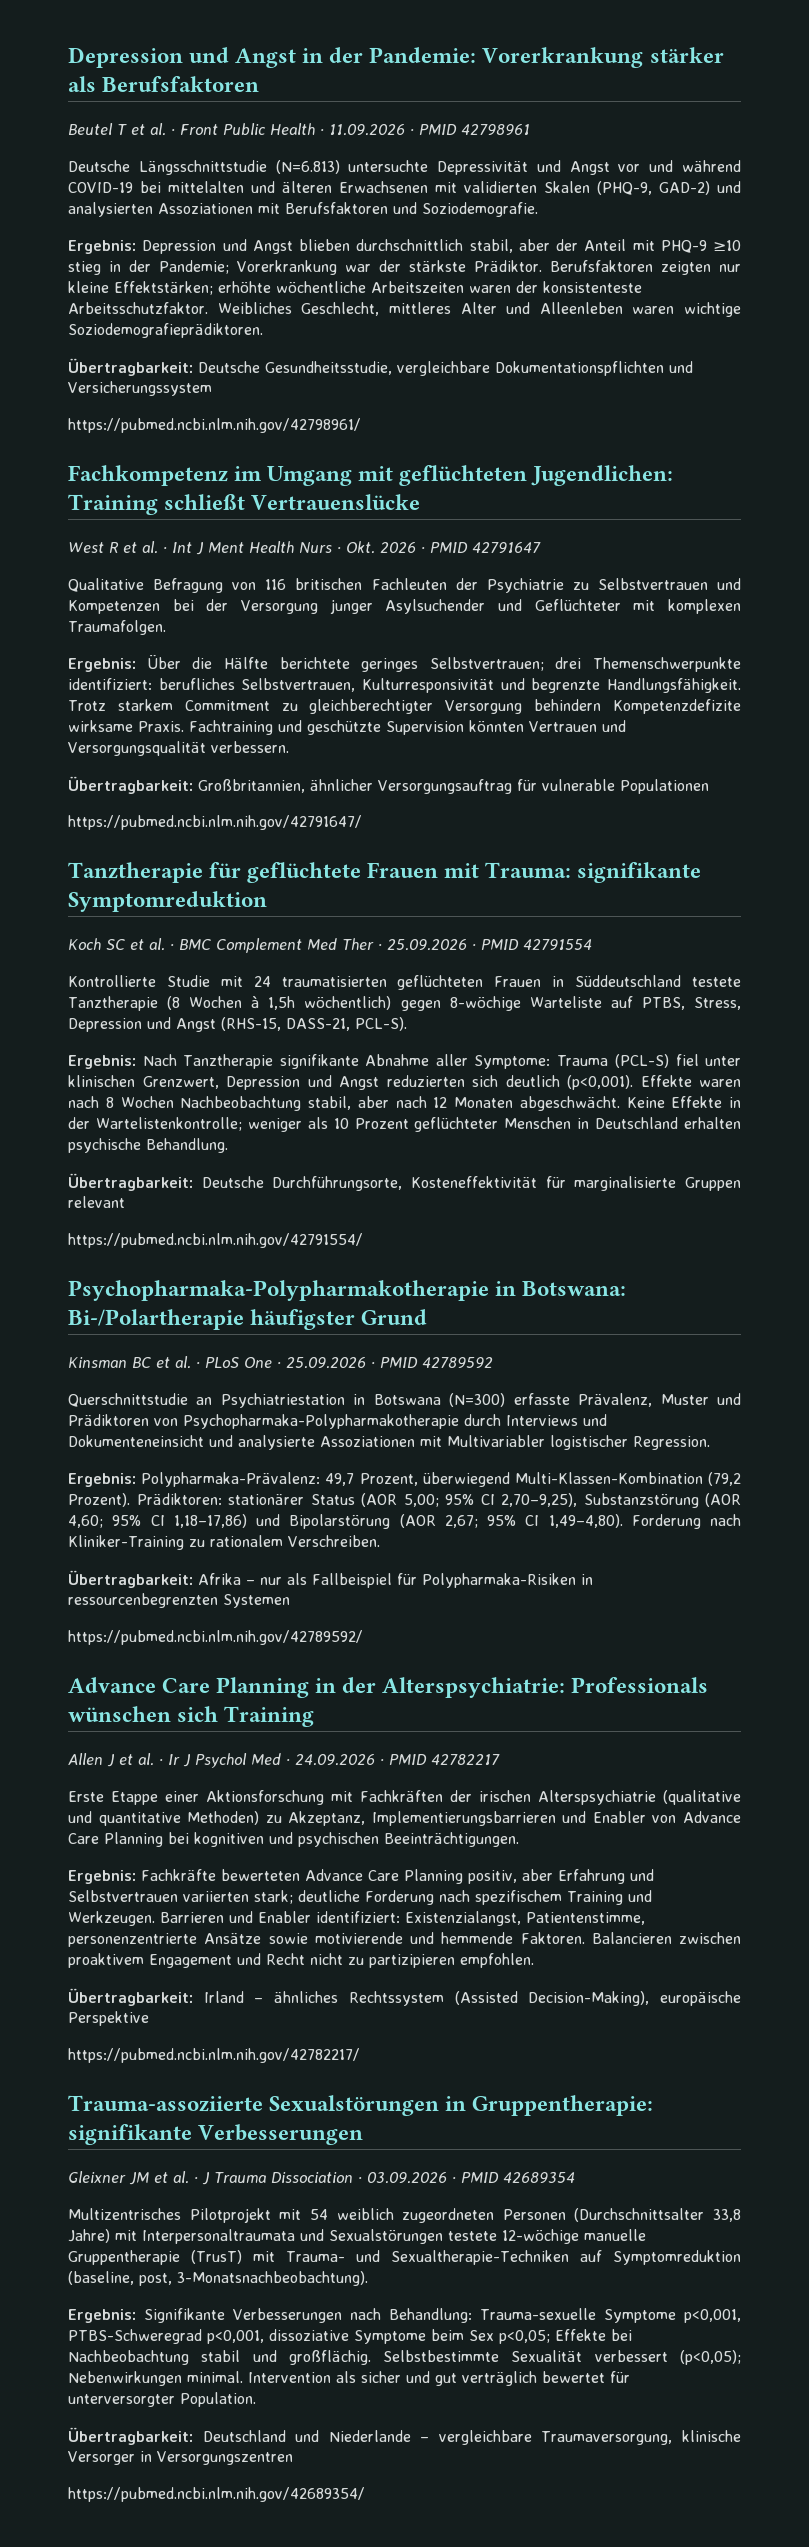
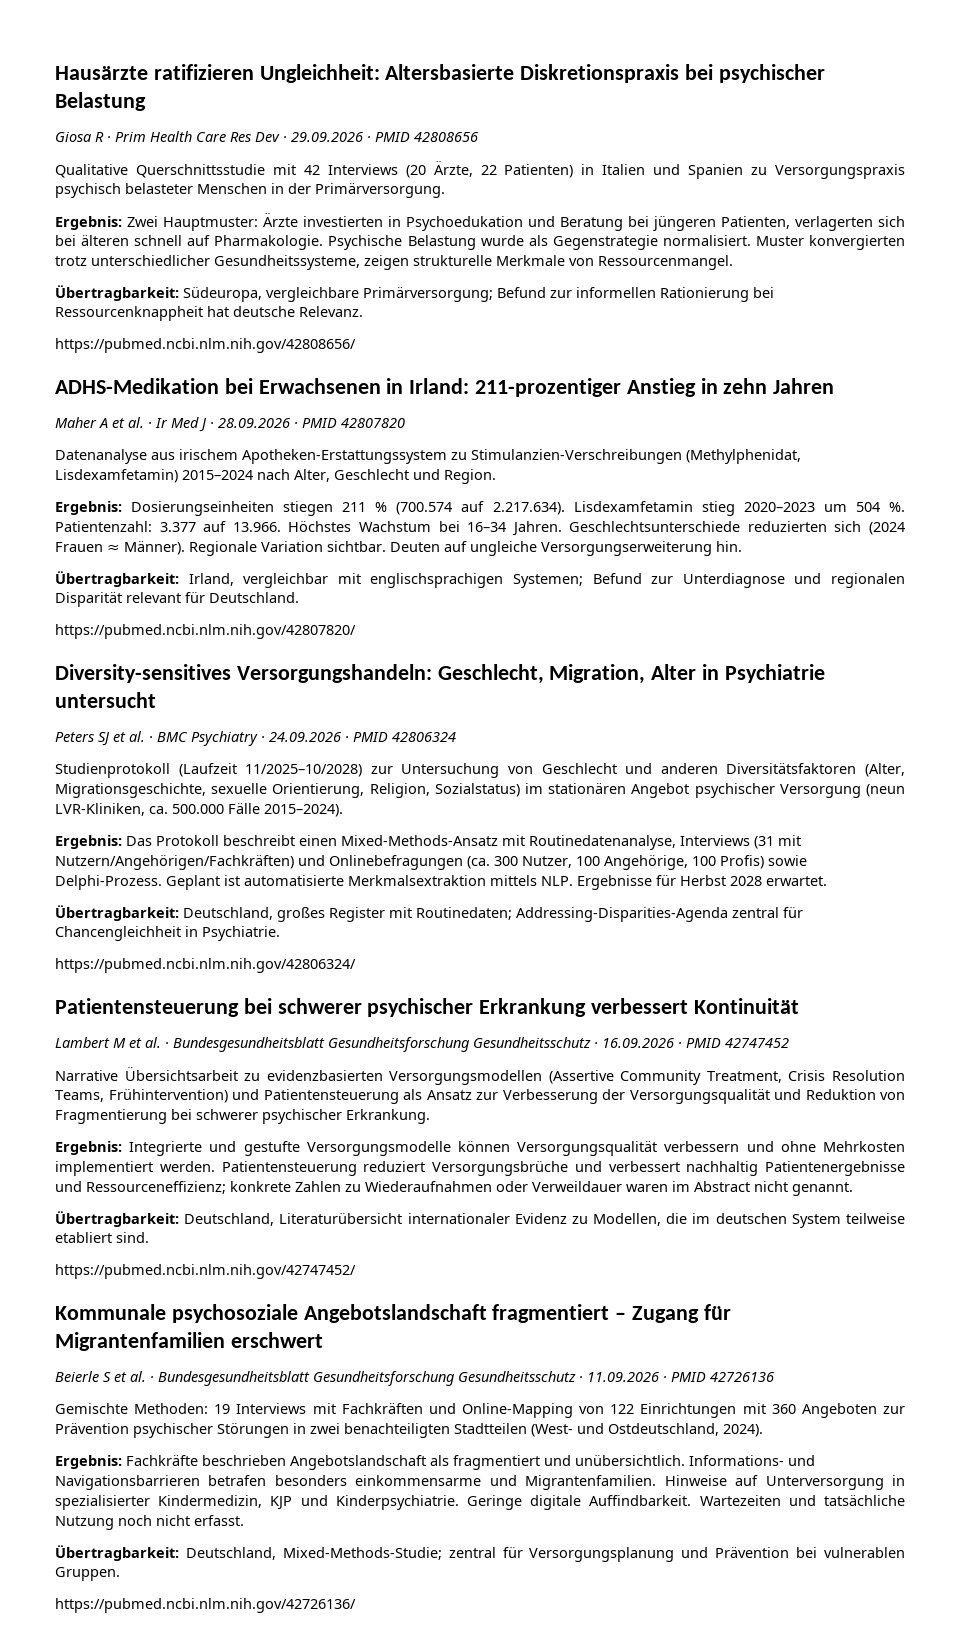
- Depression und Angst in der Pandemie: Vorerkrankung stärker als Berufsfaktoren
- Beutel T et al. · Front Public Health · 11.09.2026 · PMID 42798961
- Deutsche Längsschnittstudie (N=6.813) untersuchte Depressivität und Angst vor und während COVID-19 bei mittelalten und älteren Erwachsenen mit validierten Skalen (PHQ-9, GAD-2) und analysierten Assoziationen mit Berufsfaktoren und Soziodemografie.
- Ergebnis: Depression und Angst blieben durchschnittlich stabil, aber der Anteil mit PHQ-9 ≥10 stieg in der Pandemie; Vorerkrankung war der stärkste Prädiktor. Berufsfaktoren zeigten nur kleine Effektstärken; erhöhte wöchentliche Arbeitszeiten waren der konsistenteste Arbeitsschutzfaktor. Weibliches Geschlecht, mittleres Alter und Alleenleben waren wichtige Soziodemografieprädiktoren.
- Übertragbarkeit: Deutsche Gesundheitsstudie, vergleichbare Dokumentationspflichten und Versicherungssystem
- https://pubmed.ncbi.nlm.nih.gov/42798961/
- Fachkompetenz im Umgang mit geflüchteten Jugendlichen: Training schließt Vertrauenslücke
- West R et al. · Int J Ment Health Nurs · Okt. 2026 · PMID 42791647
- Qualitative Befragung von 116 britischen Fachleuten der Psychiatrie zu Selbstvertrauen und Kompetenzen bei der Versorgung junger Asylsuchender und Geflüchteter mit komplexen Traumafolgen.
- Ergebnis: Über die Hälfte berichtete geringes Selbstvertrauen; drei Themenschwerpunkte identifiziert: berufliches Selbstvertrauen, Kulturresponsivität und begrenzte Handlungsfähigkeit. Trotz starkem Commitment zu gleichberechtigter Versorgung behindern Kompetenzdefizite wirksame Praxis. Fachtraining und geschützte Supervision könnten Vertrauen und Versorgungsqualität verbessern.
- Übertragbarkeit: Großbritannien, ähnlicher Versorgungsauftrag für vulnerable Populationen
- https://pubmed.ncbi.nlm.nih.gov/42791647/
- Tanztherapie für geflüchtete Frauen mit Trauma: signifikante Symptomreduktion
- Koch SC et al. · BMC Complement Med Ther · 25.09.2026 · PMID 42791554
- Kontrollierte Studie mit 24 traumatisierten geflüchteten Frauen in Süddeutschland testete Tanztherapie (8 Wochen à 1,5h wöchentlich) gegen 8-wöchige Warteliste auf PTBS, Stress, Depression und Angst (RHS-15, DASS-21, PCL-S).
- Ergebnis: Nach Tanztherapie signifikante Abnahme aller Symptome: Trauma (PCL-S) fiel unter klinischen Grenzwert, Depression und Angst reduzierten sich deutlich (p<0,001). Effekte waren nach 8 Wochen Nachbeobachtung stabil, aber nach 12 Monaten abgeschwächt. Keine Effekte in der Wartelistenkontrolle; weniger als 10 Prozent geflüchteter Menschen in Deutschland erhalten psychische Behandlung.
- Übertragbarkeit: Deutsche Durchführungsorte, Kosteneffektivität für marginalisierte Gruppen relevant
- https://pubmed.ncbi.nlm.nih.gov/42791554/
- Psychopharmaka-Polypharmakotherapie in Botswana: Bi-/Polartherapie häufigster Grund
- Kinsman BC et al. · PLoS One · 25.09.2026 · PMID 42789592
- Querschnittstudie an Psychiatriestation in Botswana (N=300) erfasste Prävalenz, Muster und Prädiktoren von Psychopharmaka-Polypharmakotherapie durch Interviews und Dokumenteneinsicht und analysierte Assoziationen mit Multivariabler logistischer Regression.
- Ergebnis: Polypharmaka-Prävalenz: 49,7 Prozent, überwiegend Multi-Klassen-Kombination (79,2 Prozent). Prädiktoren: stationärer Status (AOR 5,00; 95% CI 2,70–9,25), Substanzstörung (AOR 4,60; 95% CI 1,18–17,86) und Bipolarstörung (AOR 2,67; 95% CI 1,49–4,80). Forderung nach Kliniker-Training zu rationalem Verschreiben.
- Übertragbarkeit: Afrika – nur als Fallbeispiel für Polypharmaka-Risiken in ressourcenbegrenzten Systemen
- https://pubmed.ncbi.nlm.nih.gov/42789592/
- Advance Care Planning in der Alterspsychiatrie: Professionals wünschen sich Training
- Allen J et al. · Ir J Psychol Med · 24.09.2026 · PMID 42782217
- Erste Etappe einer Aktionsforschung mit Fachkräften der irischen Alterspsychiatrie (qualitative und quantitative Methoden) zu Akzeptanz, Implementierungsbarrieren und Enabler von Advance Care Planning bei kognitiven und psychischen Beeinträchtigungen.
- Ergebnis: Fachkräfte bewerteten Advance Care Planning positiv, aber Erfahrung und Selbstvertrauen variierten stark; deutliche Forderung nach spezifischem Training und Werkzeugen. Barrieren und Enabler identifiziert: Existenzialangst, Patientenstimme, personenzentrierte Ansätze sowie motivierende und hemmende Faktoren. Balancieren zwischen proaktivem Engagement und Recht nicht zu partizipieren empfohlen.
- Übertragbarkeit: Irland – ähnliches Rechtssystem (Assisted Decision-Making), europäische Perspektive
- https://pubmed.ncbi.nlm.nih.gov/42782217/
- Trauma-assoziierte Sexualstörungen in Gruppentherapie: signifikante Verbesserungen
- Gleixner JM et al. · J Trauma Dissociation · 03.09.2026 · PMID 42689354
- Multizentrisches Pilotprojekt mit 54 weiblich zugeordneten Personen (Durchschnittsalter 33,8 Jahre) mit Interpersonaltraumata und Sexualstörungen testete 12-wöchige manuelle Gruppentherapie (TrusT) mit Trauma- und Sexualtherapie-Techniken auf Symptomreduktion (baseline, post, 3-Monatsnachbeobachtung).
- Ergebnis: Signifikante Verbesserungen nach Behandlung: Trauma-sexuelle Symptome p<0,001, PTBS-Schweregrad p<0,001, dissoziative Symptome beim Sex p<0,05; Effekte bei Nachbeobachtung stabil und großflächig. Selbstbestimmte Sexualität verbessert (p<0,05); Nebenwirkungen minimal. Intervention als sicher und gut verträglich bewertet für unterversorgter Population.
- Übertragbarkeit: Deutschland und Niederlande – vergleichbare Traumaversorgung, klinische Versorger in Versorgungszentren
- https://pubmed.ncbi.nlm.nih.gov/42689354/
+ Hausärzte ratifizieren Ungleichheit: Altersbasierte Diskretionspraxis bei psychischer Belastung
+ Giosa R · Prim Health Care Res Dev · 29.09.2026 · PMID 42808656
+ Qualitative Querschnittsstudie mit 42 Interviews (20 Ärzte, 22 Patienten) in Italien und Spanien zu Versorgungspraxis psychisch belasteter Menschen in der Primärversorgung.
+ Ergebnis: Zwei Hauptmuster: Ärzte investierten in Psychoedukation und Beratung bei jüngeren Patienten, verlagerten sich bei älteren schnell auf Pharmakologie. Psychische Belastung wurde als Gegenstrategie normalisiert. Muster konvergierten trotz unterschiedlicher Gesundheitssysteme, zeigen strukturelle Merkmale von Ressourcenmangel.
+ Übertragbarkeit: Südeuropa, vergleichbare Primärversorgung; Befund zur informellen Rationierung bei Ressourcenknappheit hat deutsche Relevanz.
+ https://pubmed.ncbi.nlm.nih.gov/42808656/
+ ADHS-Medikation bei Erwachsenen in Irland: 211-prozentiger Anstieg in zehn Jahren
+ Maher A et al. · Ir Med J · 28.09.2026 · PMID 42807820
+ Datenanalyse aus irischem Apotheken-Erstattungssystem zu Stimulanzien-Verschreibungen (Methylphenidat, Lisdexamfetamin) 2015–2024 nach Alter, Geschlecht und Region.
+ Ergebnis: Dosierungseinheiten stiegen 211 % (700.574 auf 2.217.634). Lisdexamfetamin stieg 2020–2023 um 504 %. Patientenzahl: 3.377 auf 13.966. Höchstes Wachstum bei 16–34 Jahren. Geschlechtsunterschiede reduzierten sich (2024 Frauen ≈ Männer). Regionale Variation sichtbar. Deuten auf ungleiche Versorgungserweiterung hin.
+ Übertragbarkeit: Irland, vergleichbar mit englischsprachigen Systemen; Befund zur Unterdiagnose und regionalen Disparität relevant für Deutschland.
+ https://pubmed.ncbi.nlm.nih.gov/42807820/
+ Diversity-sensitives Versorgungshandeln: Geschlecht, Migration, Alter in Psychiatrie untersucht
+ Peters SJ et al. · BMC Psychiatry · 24.09.2026 · PMID 42806324
+ Studienprotokoll (Laufzeit 11/2025–10/2028) zur Untersuchung von Geschlecht und anderen Diversitätsfaktoren (Alter, Migrationsgeschichte, sexuelle Orientierung, Religion, Sozialstatus) im stationären Angebot psychischer Versorgung (neun LVR-Kliniken, ca. 500.000 Fälle 2015–2024).
+ Ergebnis: Das Protokoll beschreibt einen Mixed-Methods-Ansatz mit Routinedatenanalyse, Interviews (31 mit Nutzern/Angehörigen/Fachkräften) und Onlinebefragungen (ca. 300 Nutzer, 100 Angehörige, 100 Profis) sowie Delphi-Prozess. Geplant ist automatisierte Merkmalsextraktion mittels NLP. Ergebnisse für Herbst 2028 erwartet.
+ Übertragbarkeit: Deutschland, großes Register mit Routinedaten; Addressing-Disparities-Agenda zentral für Chancengleichheit in Psychiatrie.
+ https://pubmed.ncbi.nlm.nih.gov/42806324/
+ Patientensteuerung bei schwerer psychischer Erkrankung verbessert Kontinuität
+ Lambert M et al. · Bundesgesundheitsblatt Gesundheitsforschung Gesundheitsschutz · 16.09.2026 · PMID 42747452
+ Narrative Übersichtsarbeit zu evidenzbasierten Versorgungsmodellen (Assertive Community Treatment, Crisis Resolution Teams, Frühintervention) und Patientensteuerung als Ansatz zur Verbesserung der Versorgungsqualität und Reduktion von Fragmentierung bei schwerer psychischer Erkrankung.
+ Ergebnis: Integrierte und gestufte Versorgungsmodelle können Versorgungsqualität verbessern und ohne Mehrkosten implementiert werden. Patientensteuerung reduziert Versorgungsbrüche und verbessert nachhaltig Patientenergebnisse und Ressourceneffizienz; konkrete Zahlen zu Wiederaufnahmen oder Verweildauer waren im Abstract nicht genannt.
+ Übertragbarkeit: Deutschland, Literaturübersicht internationaler Evidenz zu Modellen, die im deutschen System teilweise etabliert sind.
+ https://pubmed.ncbi.nlm.nih.gov/42747452/
+ Kommunale psychosoziale Angebotslandschaft fragmentiert – Zugang für Migrantenfamilien erschwert
+ Beierle S et al. · Bundesgesundheitsblatt Gesundheitsforschung Gesundheitsschutz · 11.09.2026 · PMID 42726136
+ Gemischte Methoden: 19 Interviews mit Fachkräften und Online-Mapping von 122 Einrichtungen mit 360 Angeboten zur Prävention psychischer Störungen in zwei benachteiligten Stadtteilen (West- und Ostdeutschland, 2024).
+ Ergebnis: Fachkräfte beschrieben Angebotslandschaft als fragmentiert und unübersichtlich. Informations- und Navigationsbarrieren betrafen besonders einkommensarme und Migrantenfamilien. Hinweise auf Unterversorgung in spezialisierter Kindermedizin, KJP und Kinderpsychiatrie. Geringe digitale Auffindbarkeit. Wartezeiten und tatsächliche Nutzung noch nicht erfasst.
+ Übertragbarkeit: Deutschland, Mixed-Methods-Studie; zentral für Versorgungsplanung und Prävention bei vulnerablen Gruppen.
+ https://pubmed.ncbi.nlm.nih.gov/42726136/

